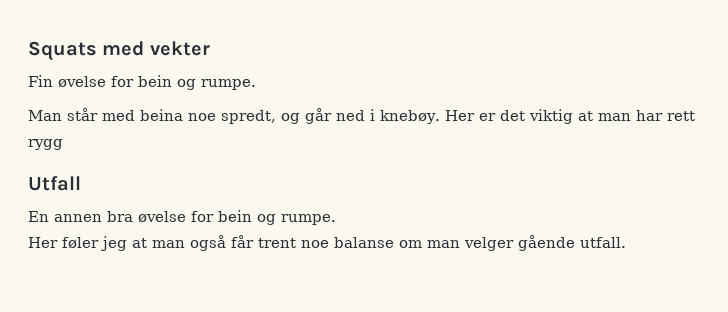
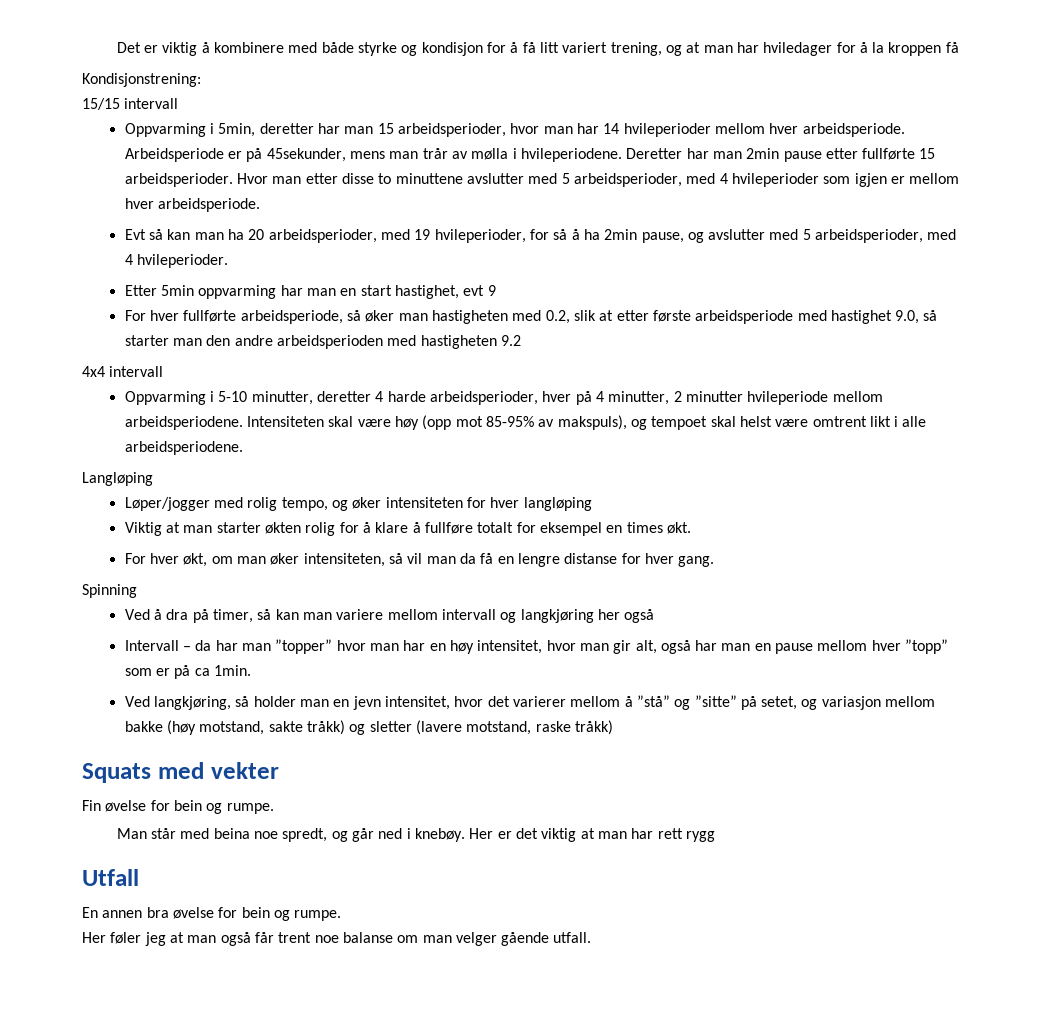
+ Det er viktig å kombinere med både styrke og kondisjon for å få litt variert trening, og at man har hviledager for å la kroppen få
+ Kondisjonstrening:
+ 15/15 intervall
+ Oppvarming i 5min, deretter har man 15 arbeidsperioder, hvor man har 14 hvileperioder mellom hver arbeidsperiode. Arbeidsperiode er på 45sekunder, mens man trår av mølla i hvileperiodene. Deretter har man 2min pause etter fullførte 15 arbeidsperioder. Hvor man etter disse to minuttene avslutter med 5 arbeidsperioder, med 4 hvileperioder som igjen er mellom hver arbeidsperiode.
+ Evt så kan man ha 20 arbeidsperioder, med 19 hvileperioder, for så å ha 2min pause, og avslutter med 5 arbeidsperioder, med 4 hvileperioder.
+ Etter 5min oppvarming har man en start hastighet, evt 9
+ For hver fullførte arbeidsperiode, så øker man hastigheten med 0.2, slik at etter første arbeidsperiode med hastighet 9.0, så starter man den andre arbeidsperioden med hastigheten 9.2
+ 4x4 intervall
+ Oppvarming i 5-10 minutter, deretter 4 harde arbeidsperioder, hver på 4 minutter, 2 minutter hvileperiode mellom arbeidsperiodene. Intensiteten skal være høy (opp mot 85-95% av makspuls), og tempoet skal helst være omtrent likt i alle arbeidsperiodene.
+ Langløping
+ Løper/jogger med rolig tempo, og øker intensiteten for hver langløping
+ Viktig at man starter økten rolig for å klare å fullføre totalt for eksempel en times økt.
+ For hver økt, om man øker intensiteten, så vil man da få en lengre distanse for hver gang.
+ Spinning
+ Ved å dra på timer, så kan man variere mellom intervall og langkjøring her også
+ Intervall – da har man ”topper” hvor man har en høy intensitet, hvor man gir alt, også har man en pause mellom hver ”topp” som er på ca 1min.
+ Ved langkjøring, så holder man en jevn intensitet, hvor det varierer mellom å ”stå” og ”sitte” på setet, og variasjon mellom bakke (høy motstand, sakte tråkk) og sletter (lavere motstand, raske tråkk)

